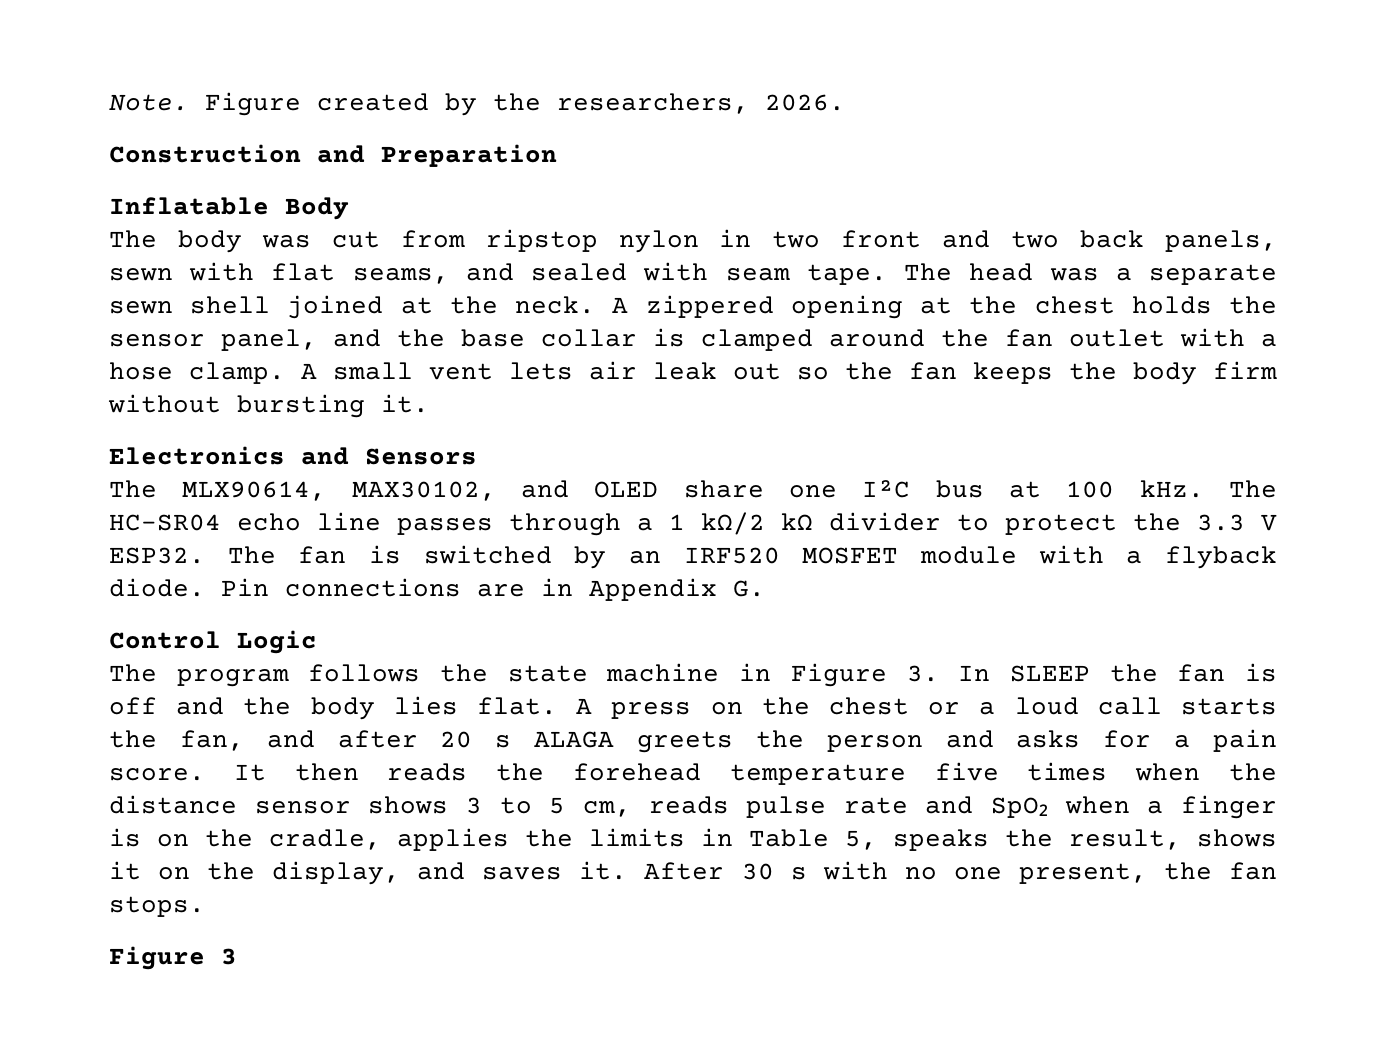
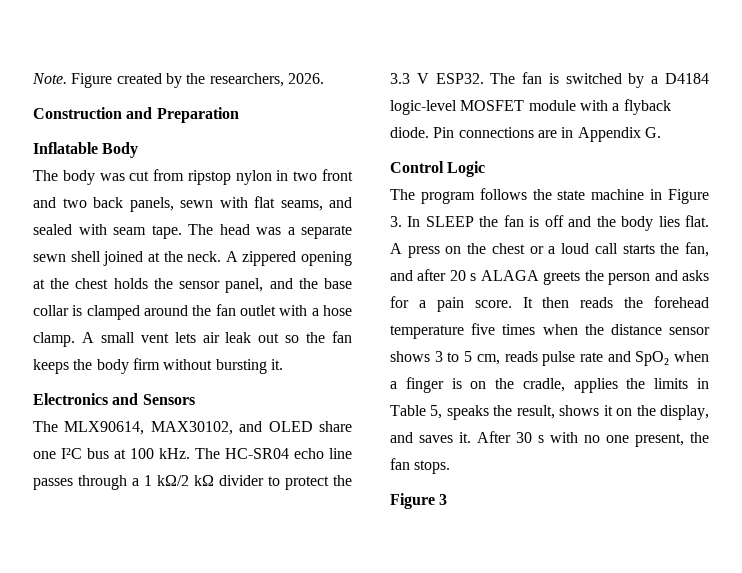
- The fan is switched by an IRF520 MOSFET module with a flyback diode.
+ The fan is switched by a D4184 logic-level MOSFET module with a flyback diode.

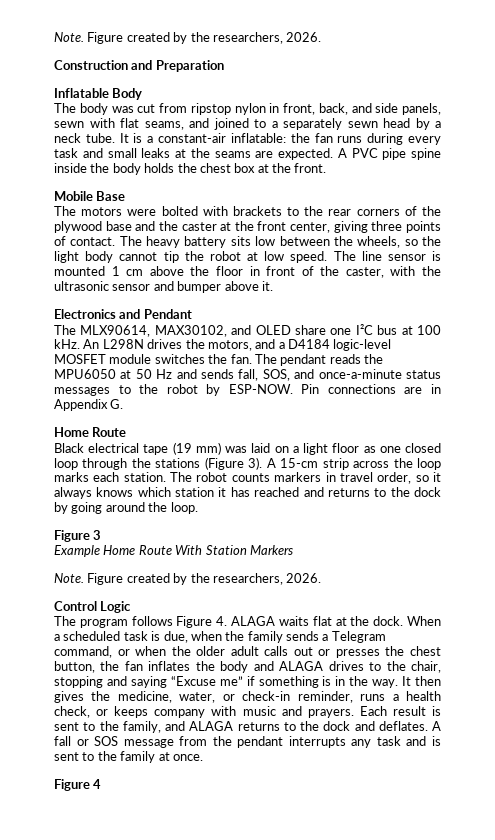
- The body was cut from ripstop nylon in two front and two back panels, sewn with flat seams, and sealed with seam tape. The head was a separate sewn shell joined at the neck. A zippered opening at the chest holds the sensor panel, and the base collar is clamped around the fan outlet with a hose clamp. A small vent lets air leak out so the fan keeps the body firm without bursting it.
+ The body was cut from ripstop nylon in front, back, and side panels, sewn with flat seams, and joined to a separately sewn head by a neck tube. It is a constant-air inflatable: the fan runs during every task and small leaks at the seams are expected. A PVC pipe spine inside the body holds the chest box at the front.
+ Mobile Base
+ The motors were bolted with brackets to the rear corners of the plywood base and the caster at the front center, giving three points of contact. The heavy battery sits low between the wheels, so the light body cannot tip the robot at low speed. The line sensor is mounted 1 cm above the floor in front of the caster, with the ultrasonic sensor and bumper above it.
- Electronics and Sensors
+ Electronics and Pendant
- The HC-SR04 echo line passes through a 1 kΩ/2 kΩ divider to protect the 3.3 V ESP32. The fan is switched by a D4184 logic-level MOSFET module with a flyback diode.
+ An L298N drives the motors, and a D4184 logic-level MOSFET module switches the fan. The pendant reads the MPU6050 at 50 Hz and sends fall, SOS, and once-a-minute status messages to the robot by ESP-NOW.
  Pin connections are in Appendix G.
+ Home Route
+ Black electrical tape (19 mm) was laid on a light floor as one closed loop through the stations (Figure 3). A 15-cm strip across the loop marks each station. The robot counts markers in travel order, so it always knows which station it has reached and returns to the dock by going around the loop.
+ Figure 3
+ Example Home Route With Station Markers
+ Note. Figure created by the researchers, 2026.
- The program follows the state machine in Figure 3. In SLEEP the fan is off and the body lies flat. A press on the chest or a loud call starts the fan, and after 20 s ALAGA greets the person and asks for a pain score. It then reads the forehead temperature five times when the distance sensor shows 3 to 5 cm, reads pulse rate and SpO₂ when a finger is on the cradle, applies the limits in Table 5, speaks the result, shows it on the display, and saves it. After 30 s with no one present, the fan stops.
- Figure 3
+ The program follows Figure 4. ALAGA waits flat at the dock. When a scheduled task is due, when the family sends a Telegram command, or when the older adult calls out or presses the chest button, the fan inflates the body and ALAGA drives to the chair, stopping and saying “Excuse me” if something is in the way. It then gives the medicine, water, or check-in reminder, runs a health check, or keeps company with music and prayers. Each result is sent to the family, and ALAGA returns to the dock and deflates. A fall or SOS message from the pendant interrupts any task and is sent to the family at once.
+ Figure 4

